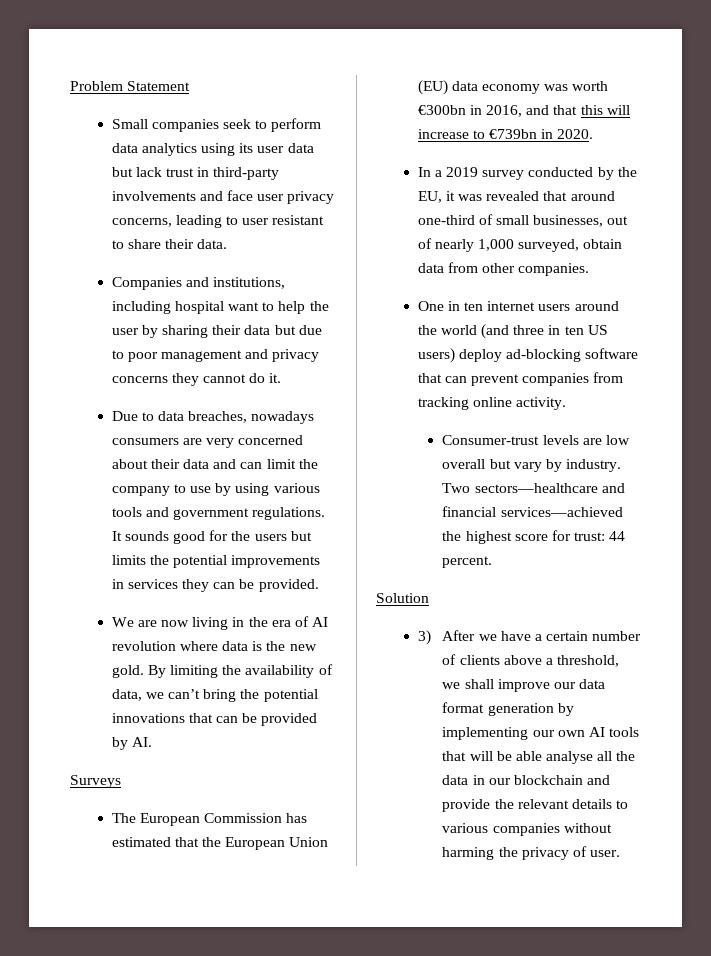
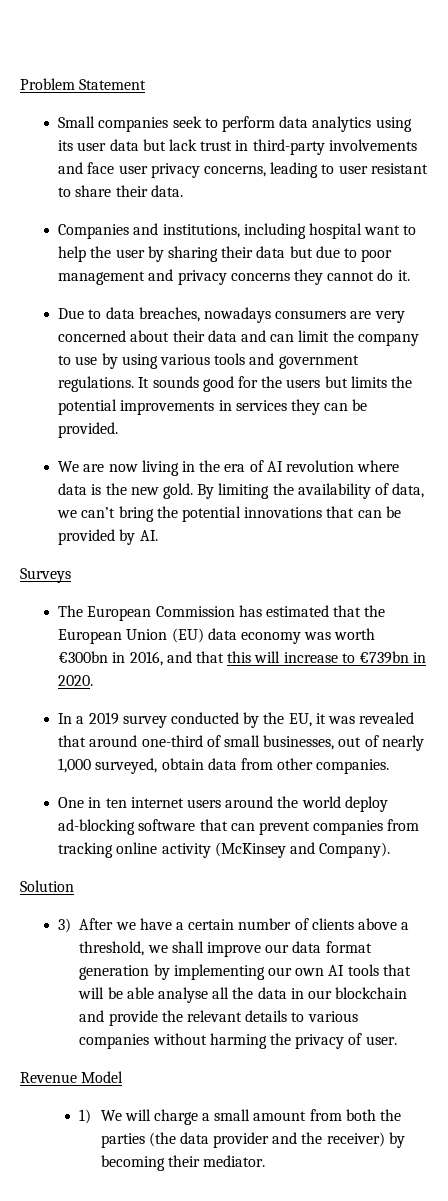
- One in ten internet users around the world (and three in ten US users) deploy ad-blocking software that can prevent companies from tracking online activity.
- Consumer-trust levels are low overall but vary by industry. Two sectors—healthcare and financial services—achieved the highest score for trust: 44 percent.
+ One in ten internet users around the world deploy ad-blocking software that can prevent companies from tracking online activity (McKinsey and Company).
+ Revenue Model
+ 1) We will charge a small amount from both the parties (the data provider and the receiver) by becoming their mediator.

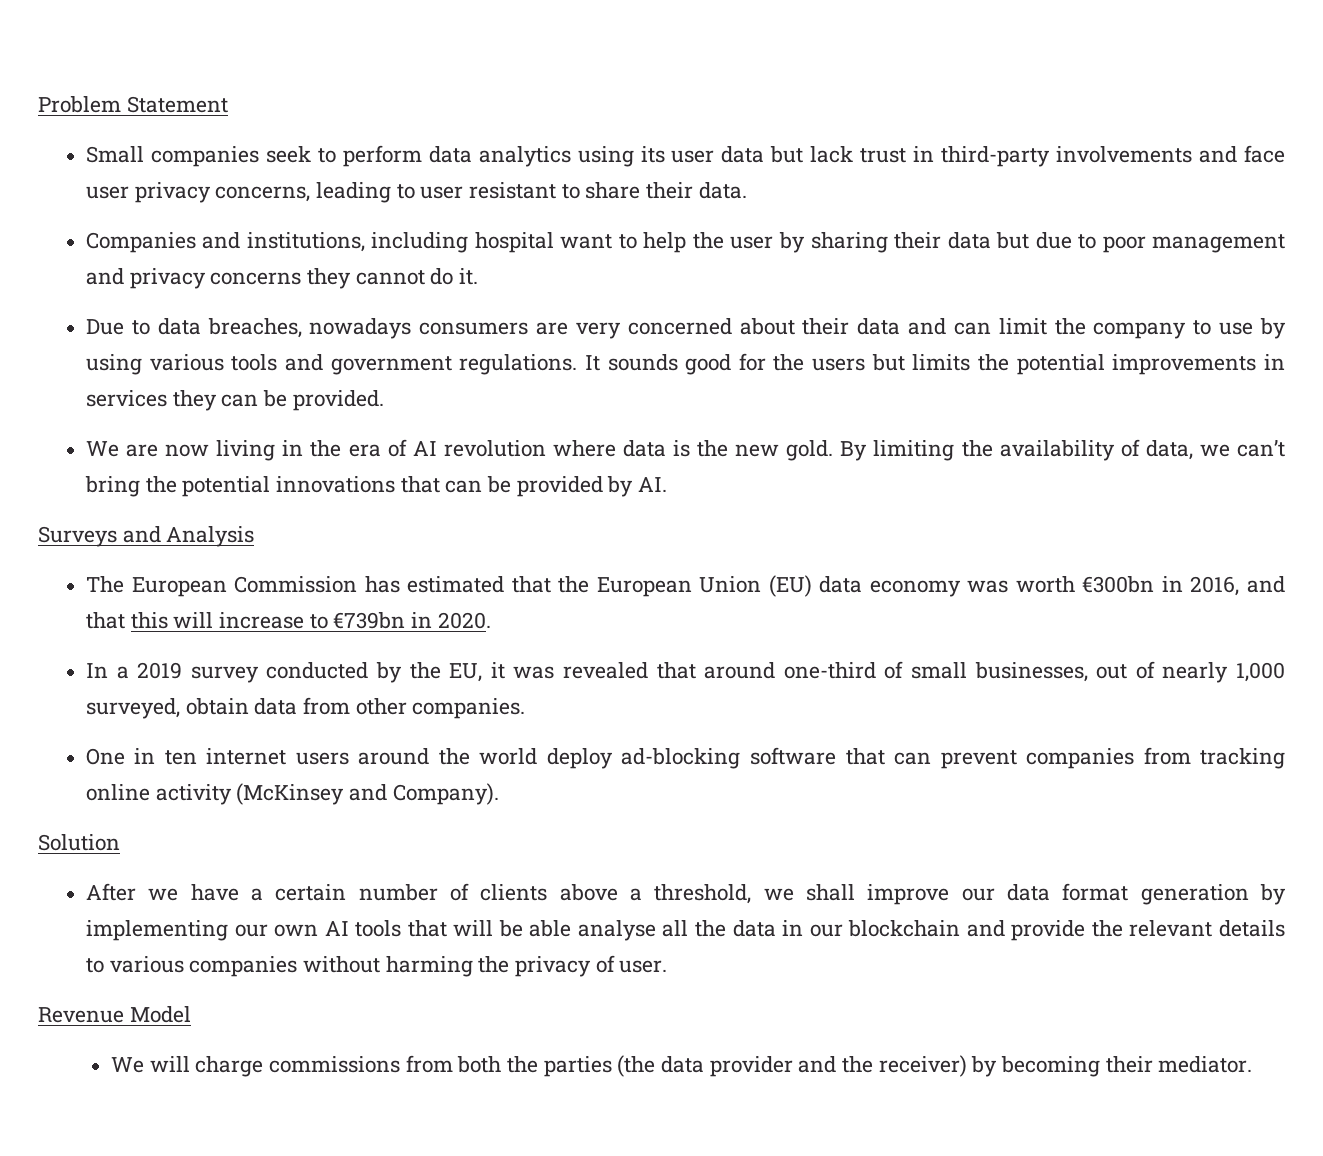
- Surveys
+ Surveys and Analysis
- 3) After we have a certain number of clients above a threshold, we shall improve our data format generation by implementing our own AI tools that will be able analyse all the data in our blockchain and provide the relevant details to various companies without harming the privacy of user.
+ After we have a certain number of clients above a threshold, we shall improve our data format generation by implementing our own AI tools that will be able analyse all the data in our blockchain and provide the relevant details to various companies without harming the privacy of user.
- 1) We will charge a small amount from both the parties (the data provider and the receiver) by becoming their mediator.
+ We will charge commissions from both the parties (the data provider and the receiver) by becoming their mediator.

